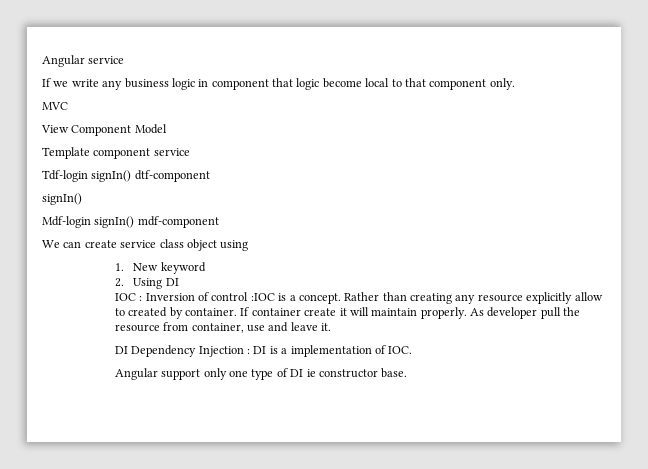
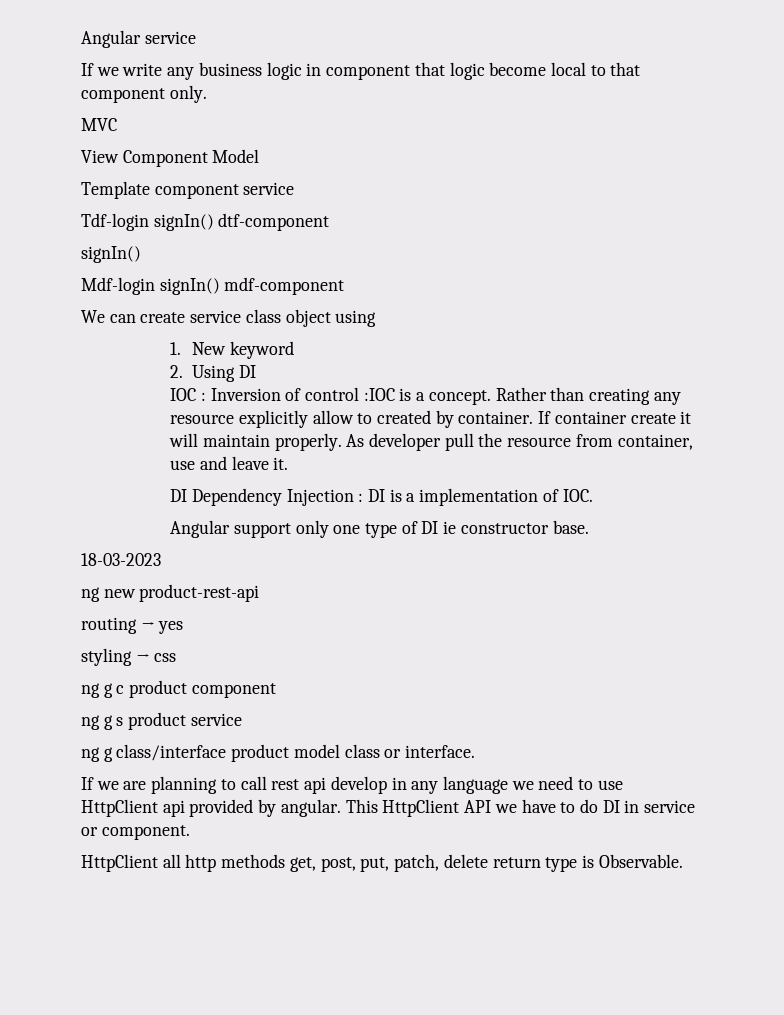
+ 18-03-2023
+ ng new product-rest-api
+ routing → yes
+ styling → css
+ ng g c product component
+ ng g s product service
+ ng g class/interface product model class or interface.
+ If we are planning to call rest api develop in any language we need to use HttpClient api provided by angular. This HttpClient API we have to do DI in service or component.
+ HttpClient all http methods get, post, put, patch, delete return type is Observable.

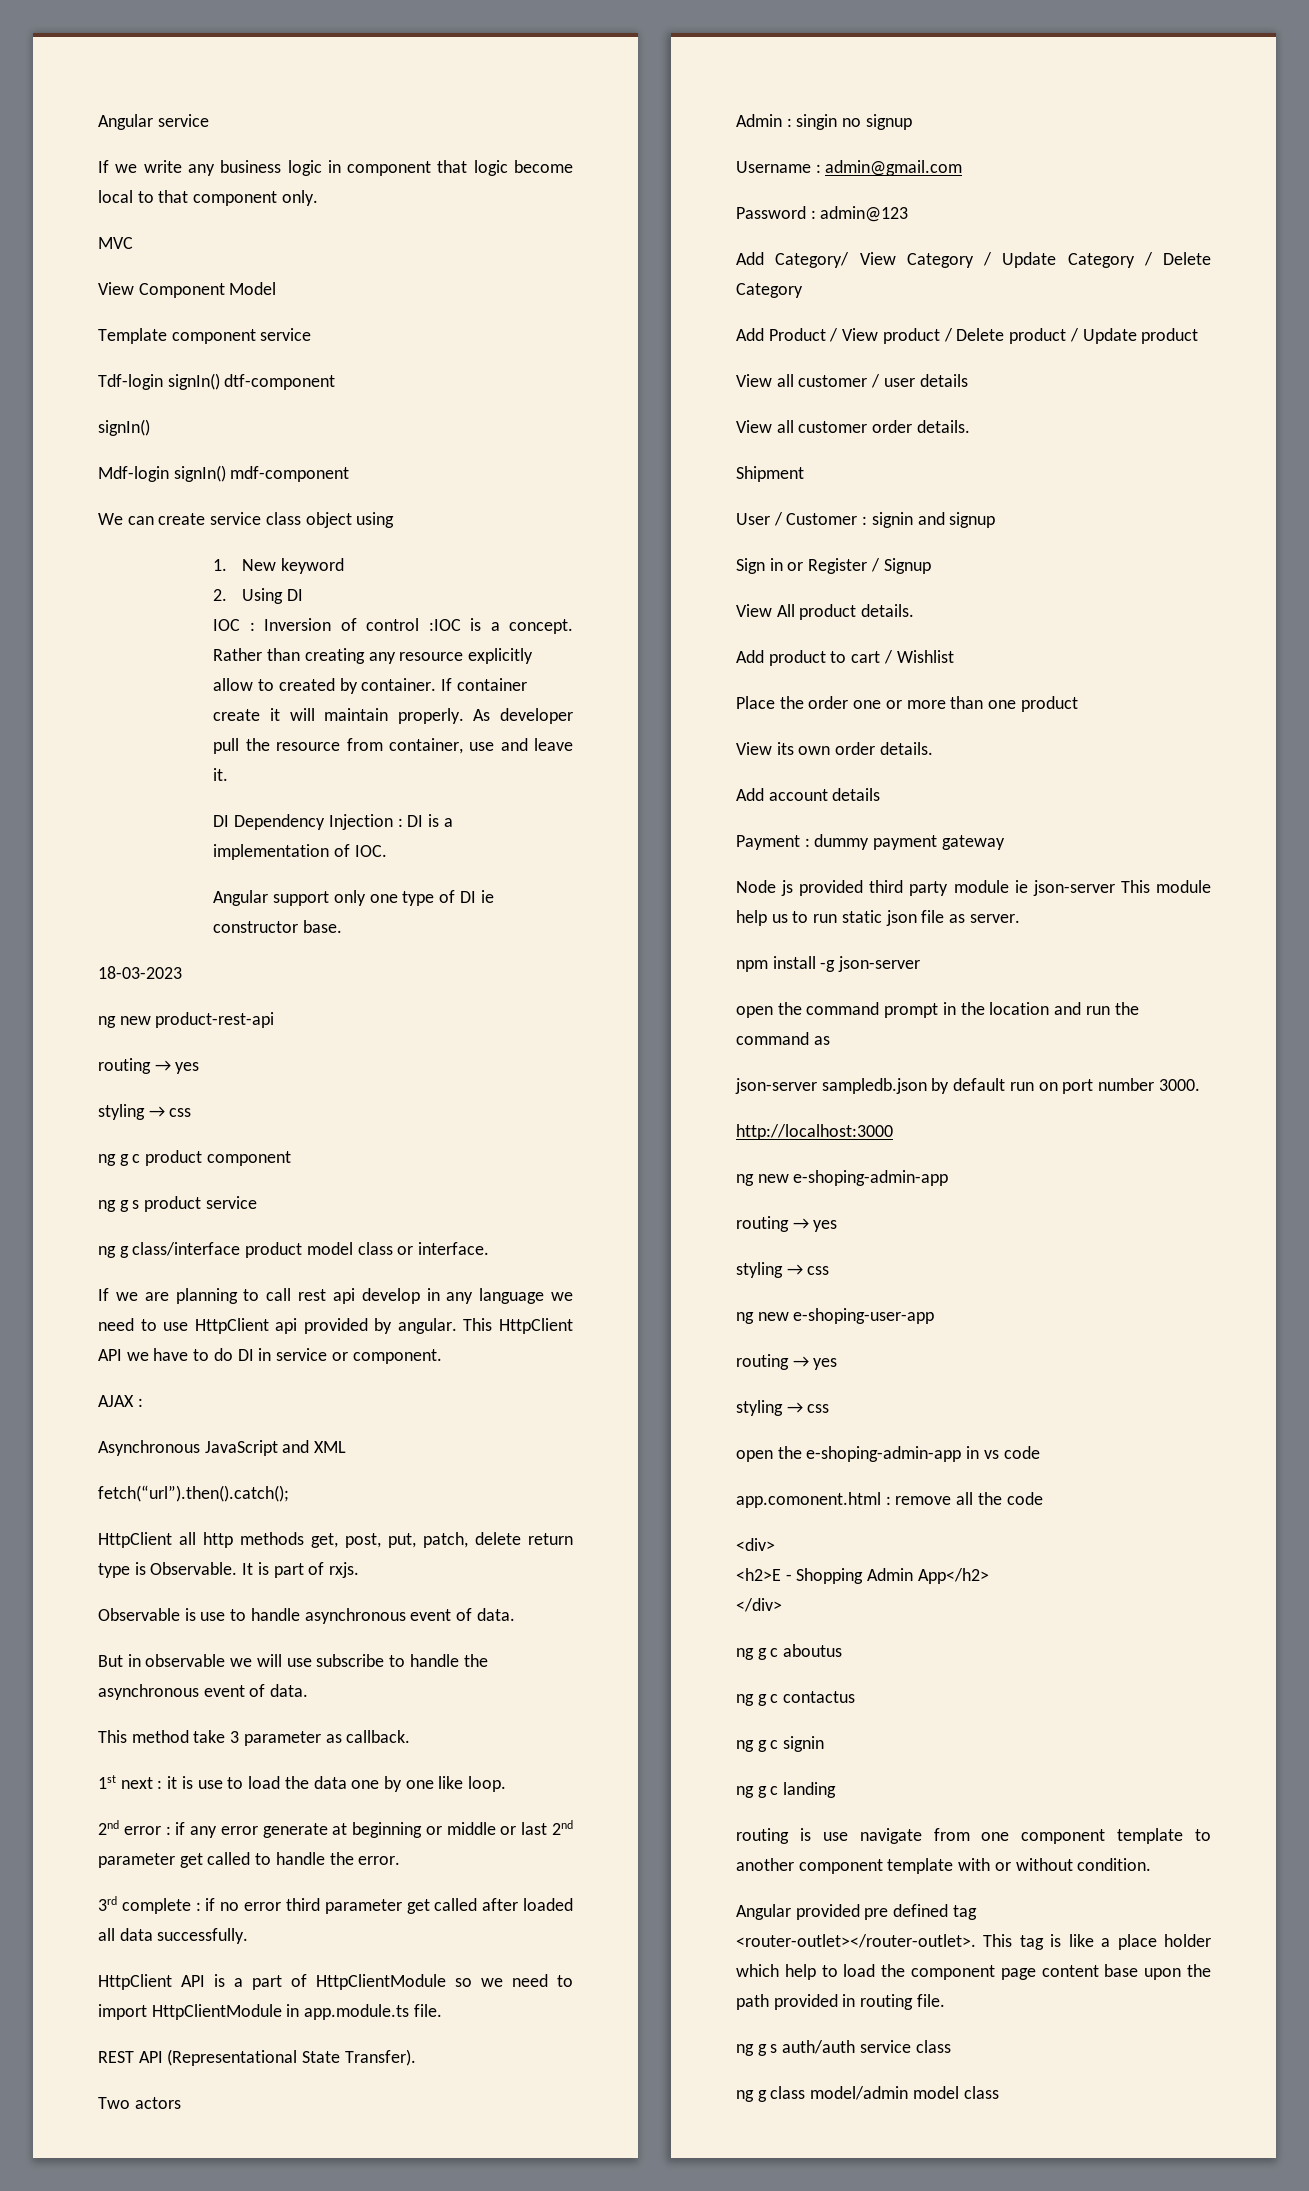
+ AJAX :
+ Asynchronous JavaScript and XML
+ fetch(“url”).then().catch();
+ It is part of rxjs.
+ Observable is use to handle asynchronous event of data.
+ But in observable we will use subscribe to handle the asynchronous event of data.
+ This method take 3 parameter as callback.
+ 1st next : it is use to load the data one by one like loop.
+ 2nd error : if any error generate at beginning or middle or last 2nd parameter get called to handle the error.
+ 3rd complete : if no error third parameter get called after loaded all data successfully.
+ HttpClient API is a part of HttpClientModule so we need to import HttpClientModule in app.module.ts file.
+ REST API (Representational State Transfer).
+ Two actors
+ Admin : singin no signup
+ Username : admin@gmail.com
+ Password : admin@123
+ Add Category/ View Category / Update Category / Delete Category
+ Add Product / View product / Delete product / Update product
+ View all customer / user details
+ View all customer order details.
+ Shipment
+ User / Customer : signin and signup
+ Sign in or Register / Signup
+ View All product details.
+ Add product to cart / Wishlist
+ Place the order one or more than one product
+ View its own order details.
+ Add account details
+ Payment : dummy payment gateway
+ Node js provided third party module ie json-server This module help us to run static json file as server.
+ npm install -g json-server
+ open the command prompt in the location and run the command as
+ json-server sampledb.json by default run on port number 3000.
+ http://localhost:3000
+ ng new e-shoping-admin-app
+ routing → yes
+ styling → css
+ ng new e-shoping-user-app
+ routing → yes
+ styling → css
+ open the e-shoping-admin-app in vs code
+ app.comonent.html : remove all the code
+ <div>
+ <h2>E - Shopping Admin App</h2>
+ </div>
+ ng g c aboutus
+ ng g c contactus
+ ng g c signin
+ ng g c landing
+ routing is use navigate from one component template to another component template with or without condition.
+ Angular provided pre defined tag <router-outlet></router-outlet>. This tag is like a place holder which help to load the component page content base upon the path provided in routing file.
+ ng g s auth/auth service class
+ ng g class model/admin model class

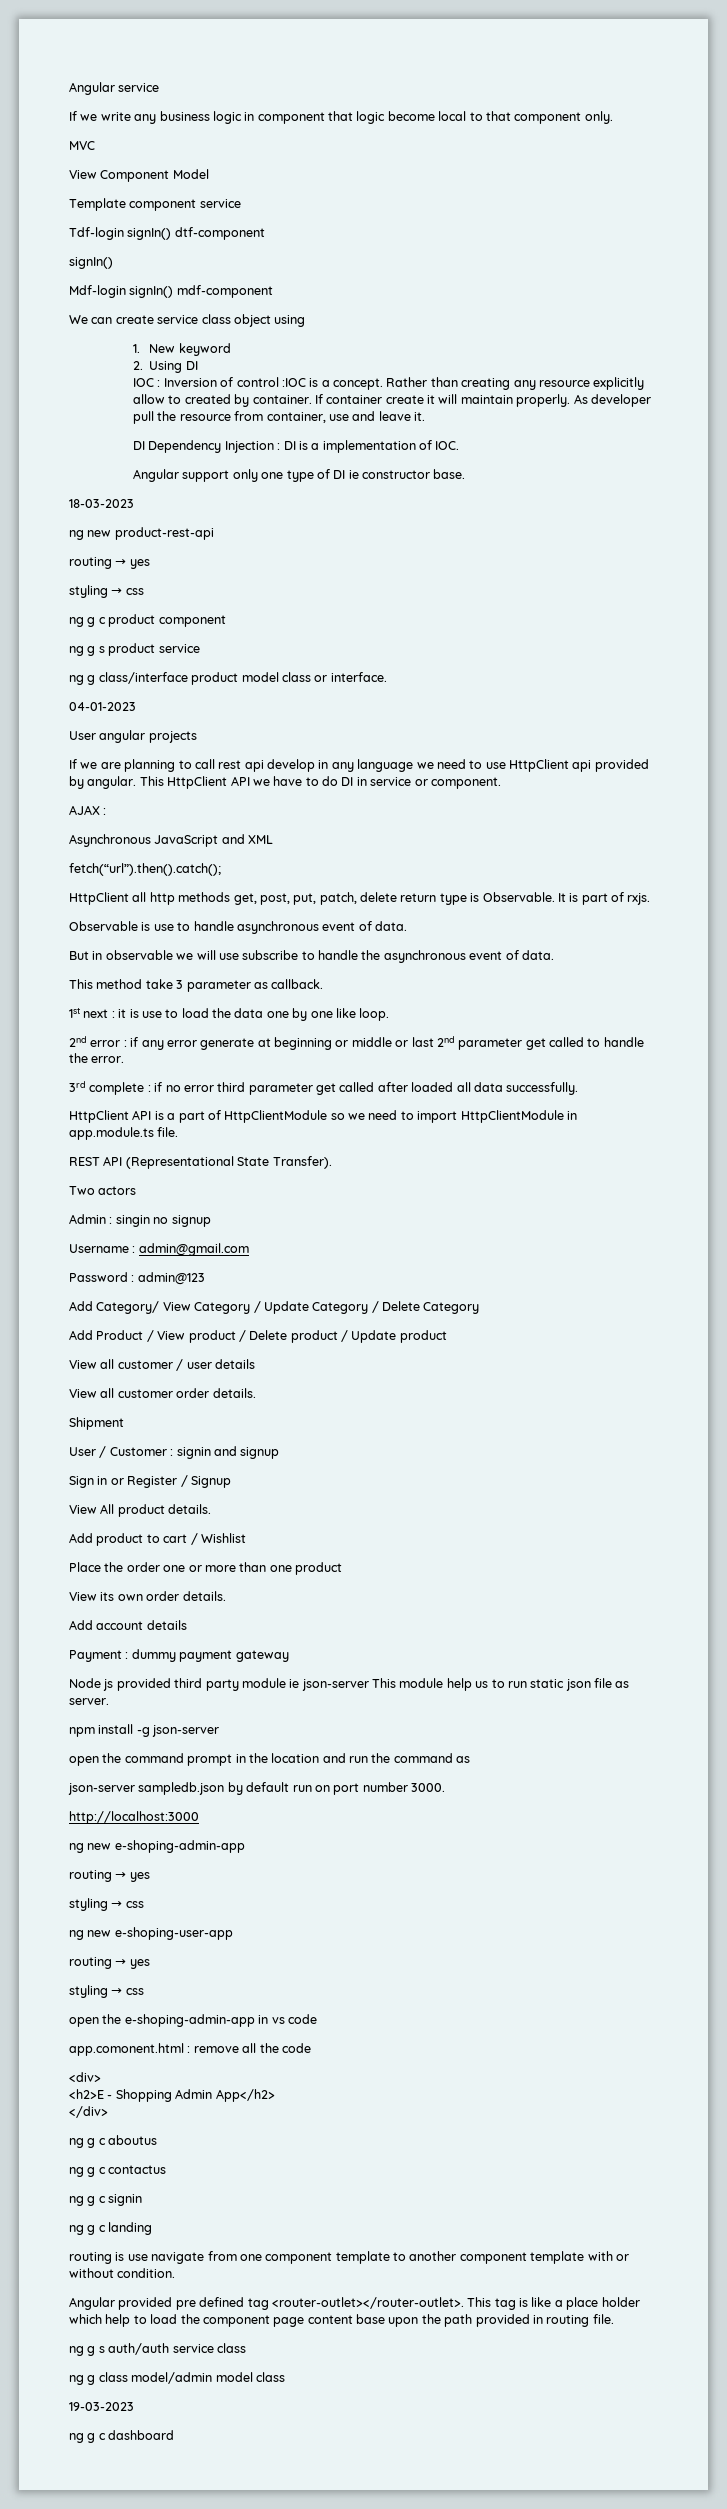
+ 04-01-2023
+ User angular projects
+ 19-03-2023
+ ng g c dashboard

